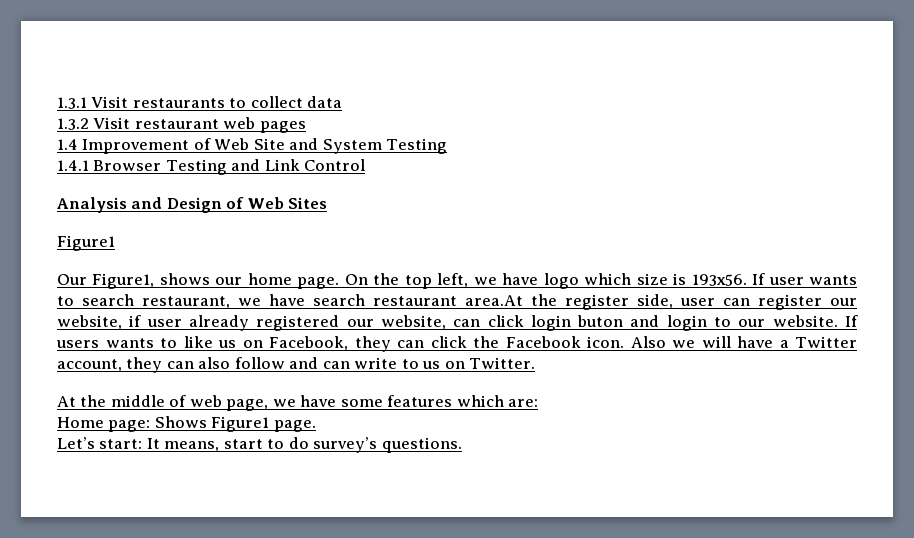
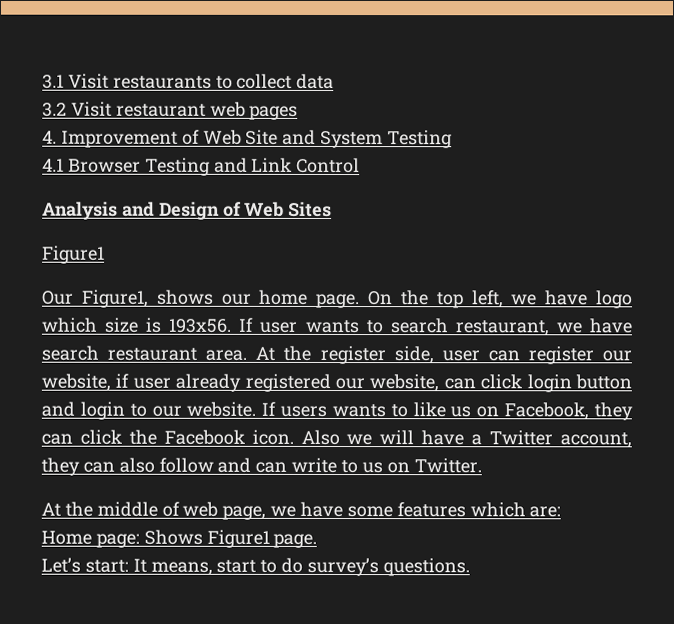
- 1.3.1 Visit restaurants to collect data
+ 3.1 Visit restaurants to collect data
- 1.3.2 Visit restaurant web pages
+ 3.2 Visit restaurant web pages
- 1.4 Improvement of Web Site and System Testing
+ 4. Improvement of Web Site and System Testing
- 1.4.1 Browser Testing and Link Control
+ 4.1 Browser Testing and Link Control
- If user wants to search restaurant, we have search restaurant area.At the register side, user can register our website, if user already registered our website, can click login buton and login to our website.
+ If user wants to search restaurant, we have search restaurant area. At the register side, user can register our website, if user already registered our website, can click login button and login to our website.

